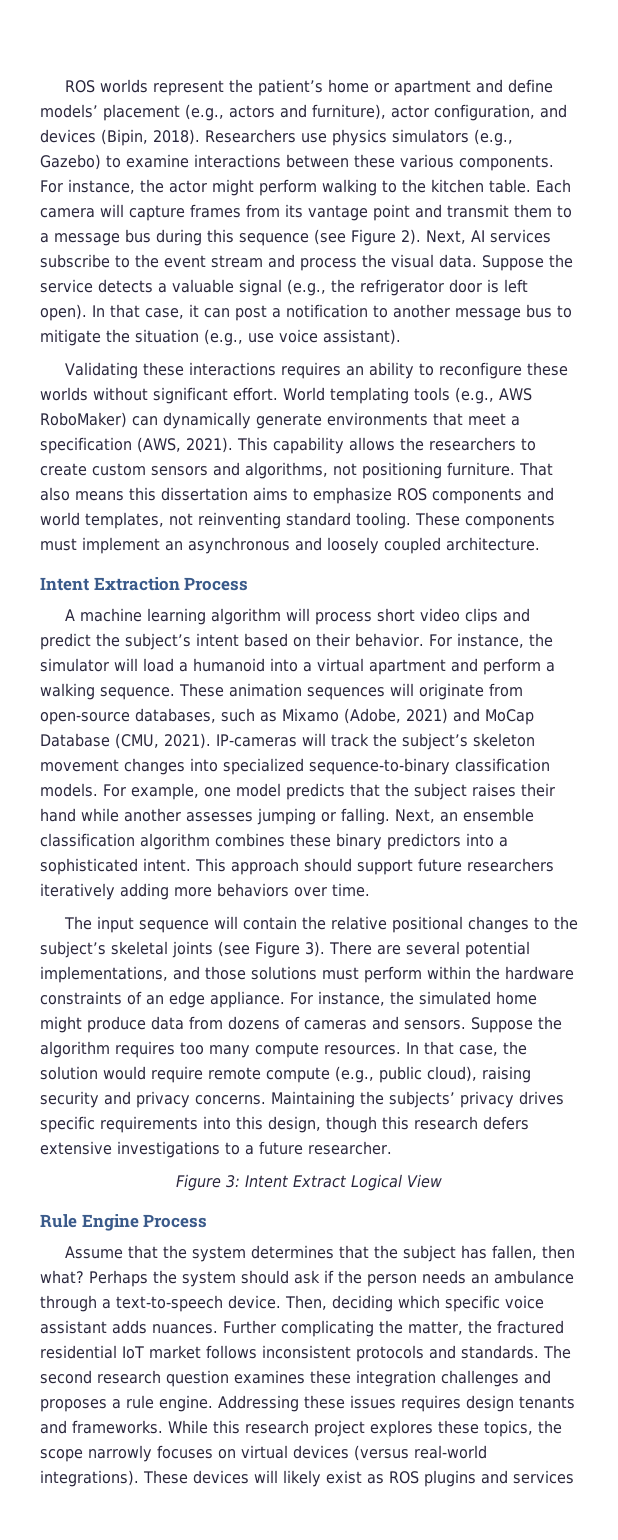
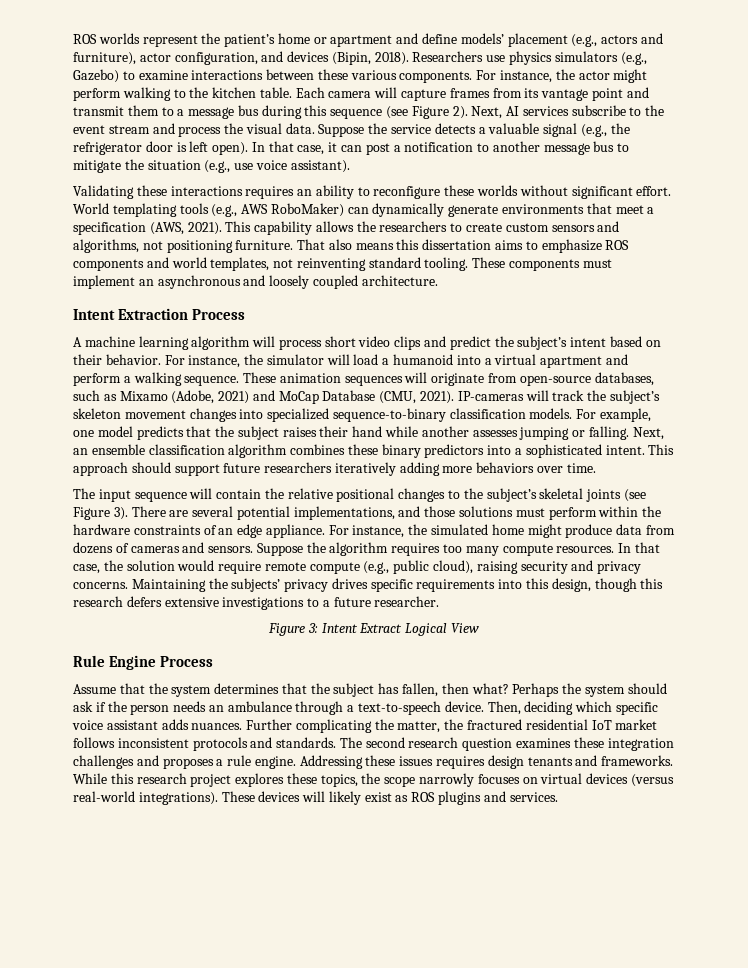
- These devices will likely exist as ROS plugins and services
+ These devices will likely exist as ROS plugins and services.

